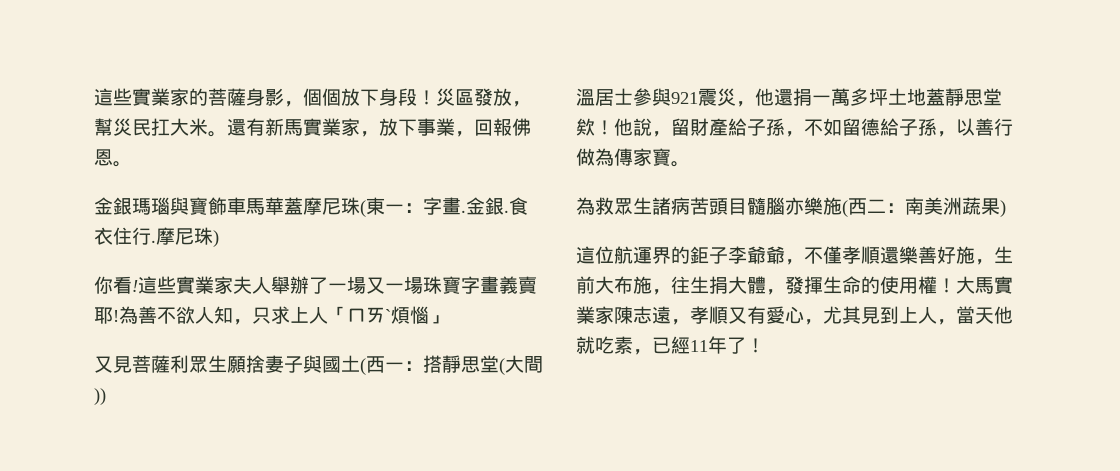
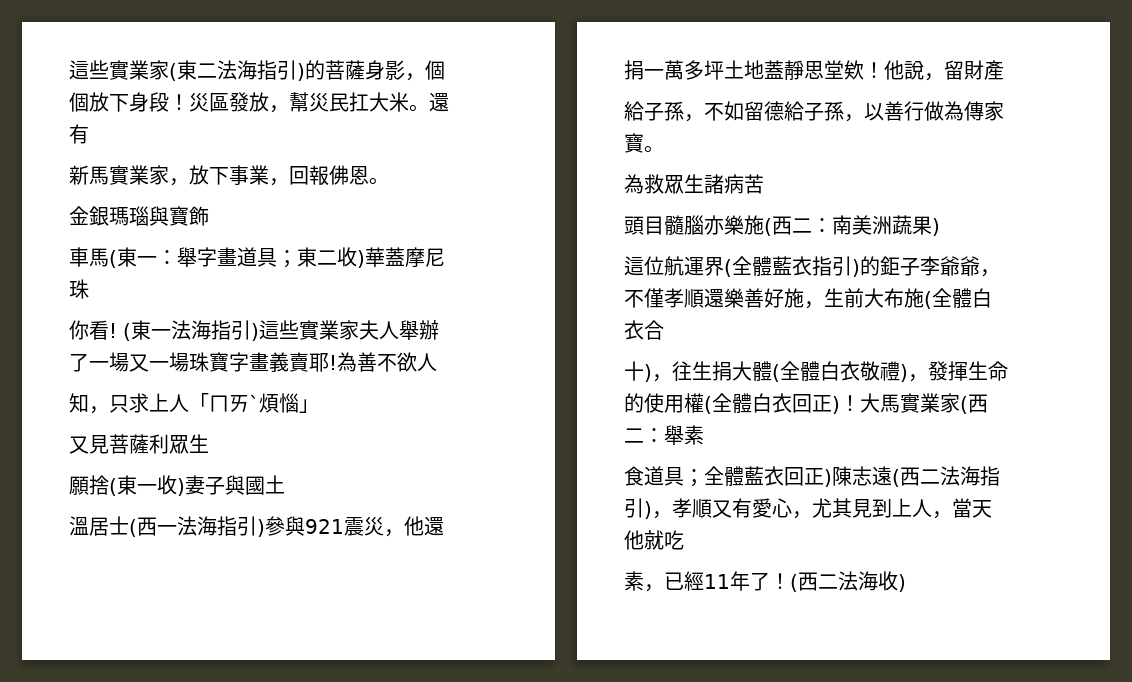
- 這些實業家的菩薩身影，個個放下身段！
+ 這些實業家(東二法海指引)的菩薩身影，個個放下身段！
- 還有新馬實業家，放下事業，回報佛恩。
+ 還有
+ 新馬實業家，放下事業，回報佛恩。
- 金銀瑪瑙與寶飾車馬華蓋摩尼珠(東一：字畫.金銀.食衣住行.摩尼珠)
- 你看!這些實業家夫人舉辦了一場又一場珠寶字畫義賣耶!
+ 金銀瑪瑙與寶飾
+ 車馬(東一：舉字畫道具；東二收)華蓋摩尼珠
+ 你看! (東一法海指引)這些實業家夫人舉辦了一場又一場珠寶字畫義賣耶!
- 為善不欲人知，只求上人「ㄇㄞˋ煩惱」
+ 為善不欲人
+ 知，只求上人「ㄇㄞˋ煩惱」
- 又見菩薩利眾生願捨妻子與國土(西一：搭靜思堂(大間))
- 溫居士參與921震災，他還捐一萬多坪土地蓋靜思堂欸！
+ 又見菩薩利眾生
+ 願捨(東一收)妻子與國土
+ 溫居士(西一法海指引)參與921震災，他還捐一萬多坪土地蓋靜思堂欸！
- 他說，留財產給子孫，不如留德給子孫，以善行做為傳家寶。
+ 他說，留財產
+ 給子孫，不如留德給子孫，以善行做為傳家寶。
- 為救眾生諸病苦頭目髓腦亦樂施(西二：南美洲蔬果)
+ 為救眾生諸病苦
+ 頭目髓腦亦樂施(西二：南美洲蔬果)
- 這位航運界的鉅子李爺爺，不僅孝順還樂善好施，生前大布施，往生捐大體，發揮生命的使用權！大馬實業家陳志遠，孝順又有愛心，尤其見到上人，當天他就吃素，已經11年了！
+ 這位航運界(全體藍衣指引)的鉅子李爺爺，不僅孝順還樂善好施，生前大布施(全體白衣合
+ 十)，往生捐大體(全體白衣敬禮)，發揮生命的使用權(全體白衣回正)！大馬實業家(西二：舉素
+ 食道具；全體藍衣回正)陳志遠(西二法海指引)，孝順又有愛心，尤其見到上人，當天他就吃
+ 素，已經11年了！
+ (西二法海收)

